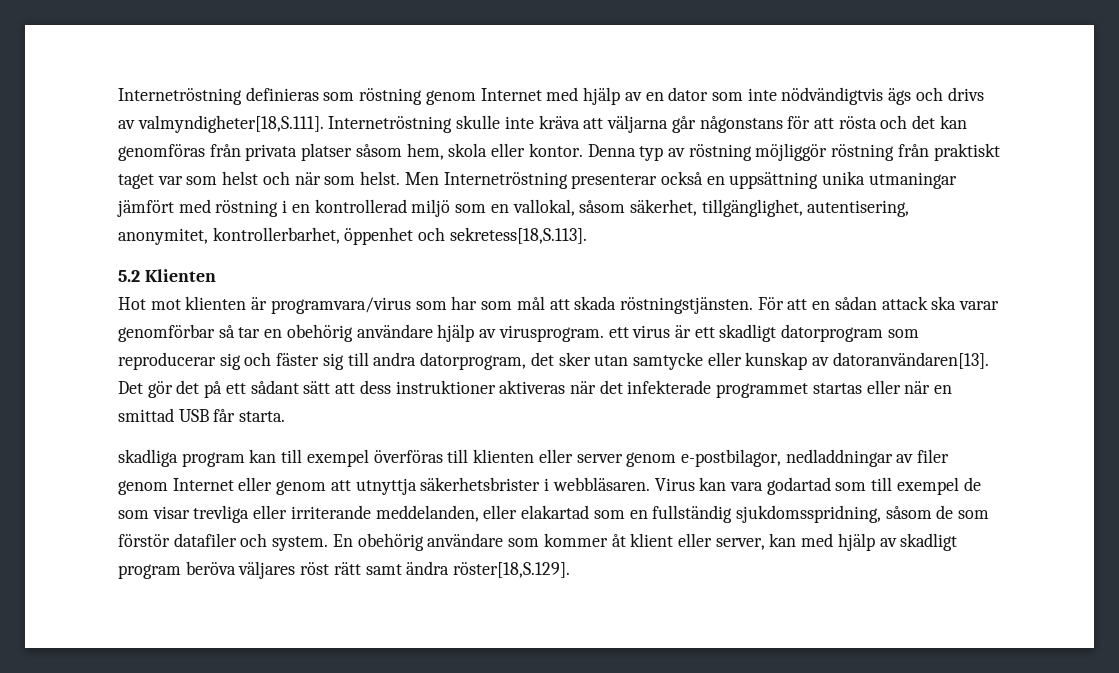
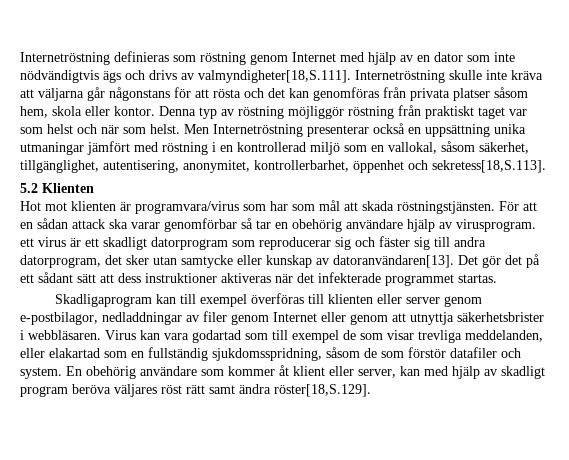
- Det gör det på ett sådant sätt att dess instruktioner aktiveras när det infekterade programmet startas eller när en smittad USB får starta.
- skadliga program kan till exempel överföras till klienten eller server genom e-postbilagor, nedladdningar av filer genom Internet eller genom att utnyttja säkerhetsbrister i webbläsaren.
+ Det gör det på ett sådant sätt att dess instruktioner aktiveras när det infekterade programmet startas.
+ Skadligaprogram kan till exempel överföras till klienten eller server genom e-postbilagor, nedladdningar av filer genom Internet eller genom att utnyttja säkerhetsbrister i webbläsaren.
- Virus kan vara godartad som till exempel de som visar trevliga eller irriterande meddelanden, eller elakartad som en fullständig sjukdomsspridning, såsom de som förstör datafiler och system.
+ Virus kan vara godartad som till exempel de som visar trevliga meddelanden, eller elakartad som en fullständig sjukdomsspridning, såsom de som förstör datafiler och system.

